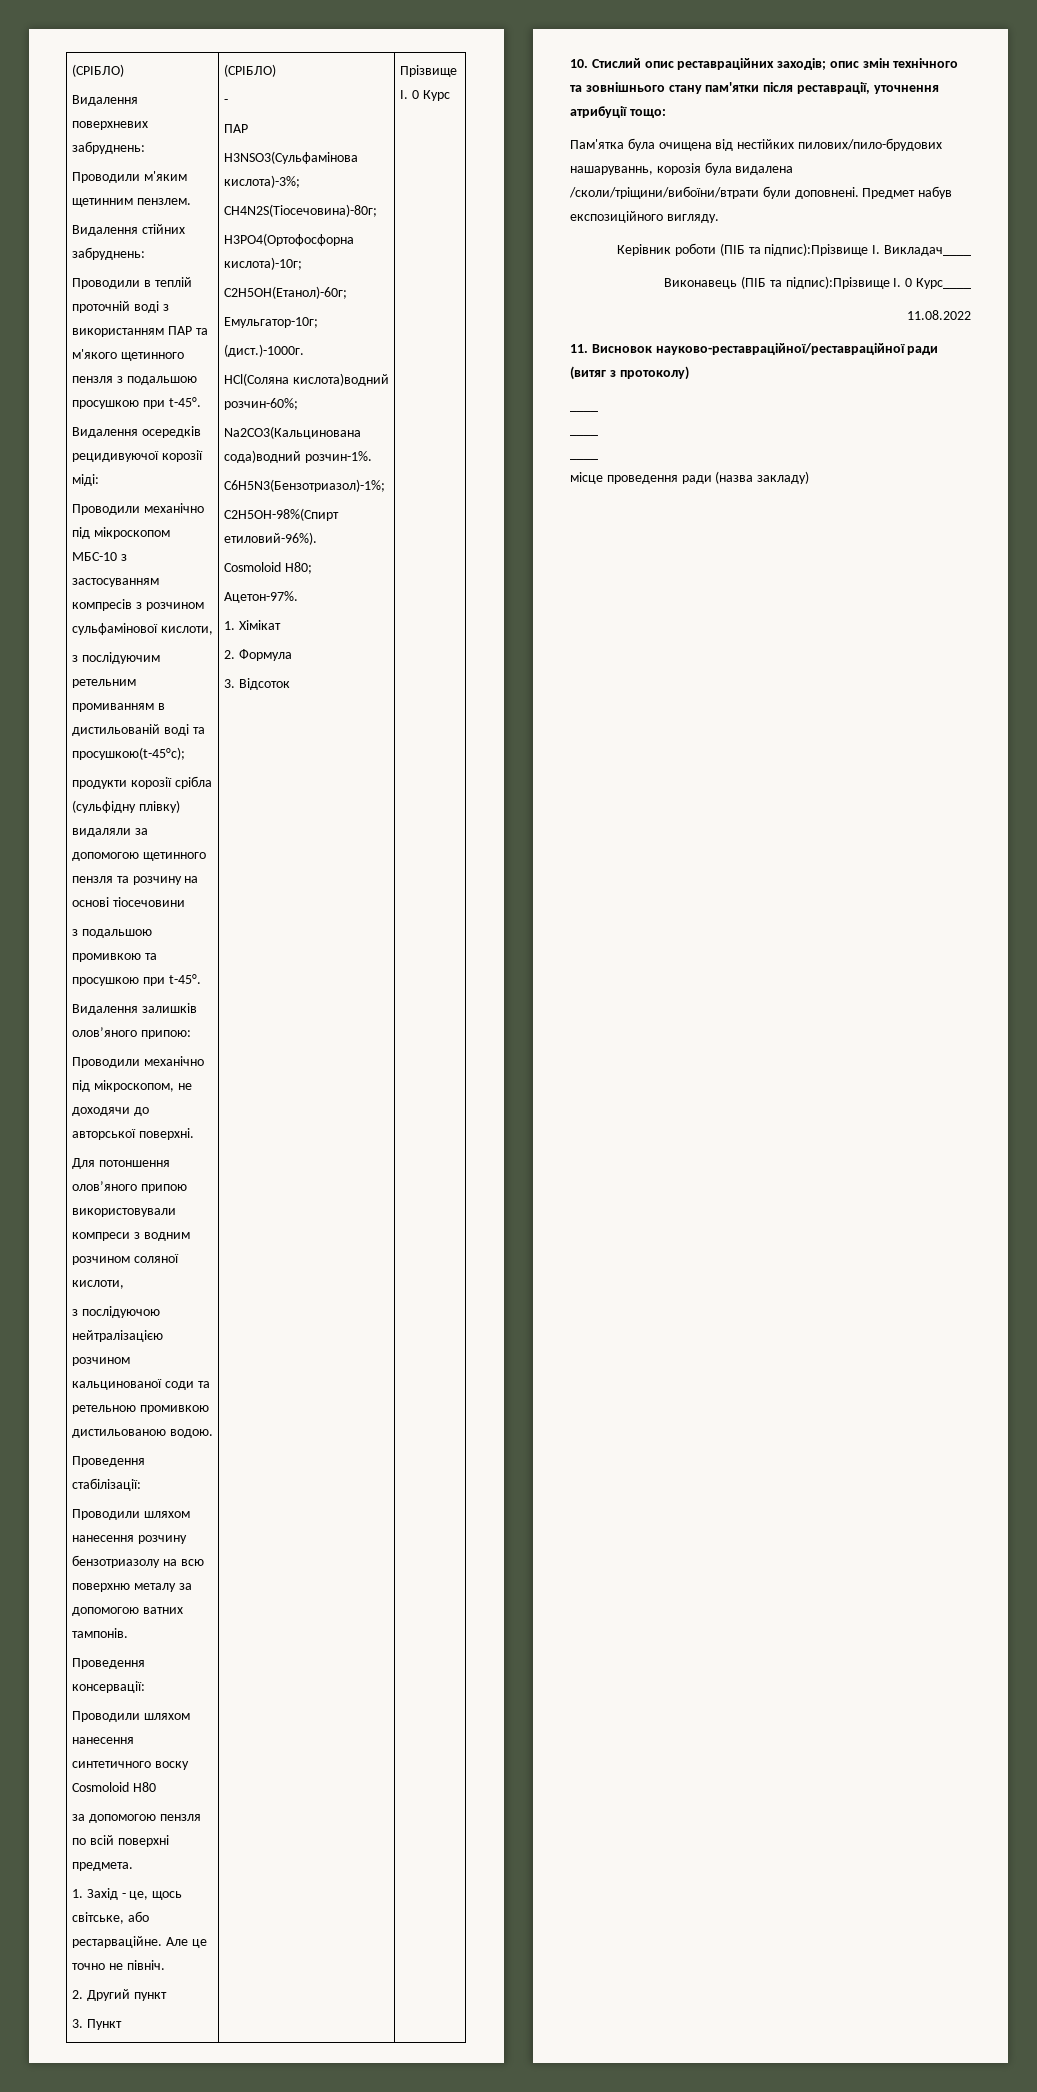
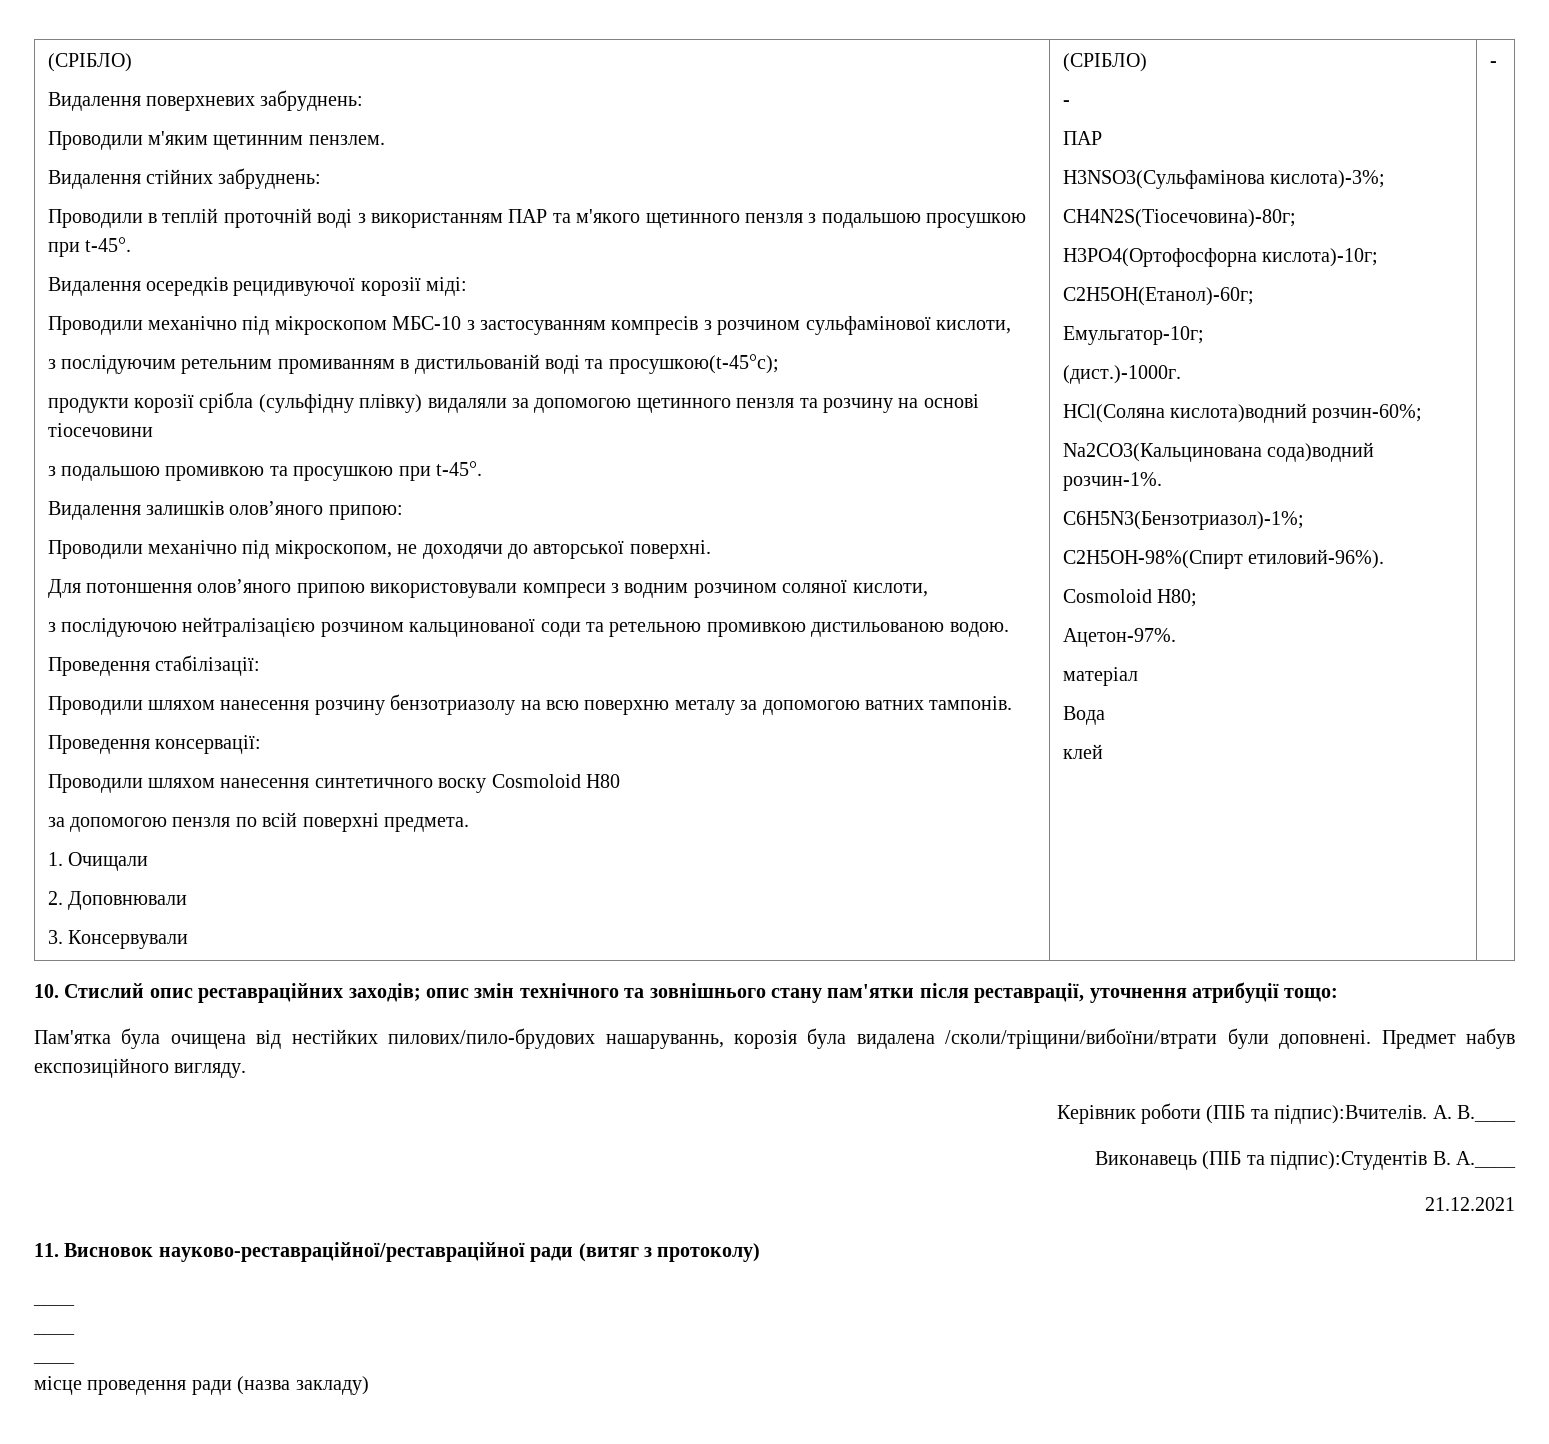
- 1. Захід - це, щось світське, або рестарваційне. Але це точно не північ.
- 2. Другий пункт
- 3. Пункт
+ 1. Очищали
+ 2. Доповнювали
+ 3. Консервували
- 1. Хімікат
- 2. Формула
- 3. Відсоток | Прізвище І. 0 Курс
+ матеріал
+ Вода
+ клей | -
- Керівник роботи (ПІБ та підпис):Прізвище І. Викладач____
+ Керівник роботи (ПІБ та підпис):Вчителів. А. В.____
- Виконавець (ПІБ та підпис):Прізвище І. 0 Курс____
- 11.08.2022
+ Виконавець (ПІБ та підпис):Студентів В. А.____
+ 21.12.2021

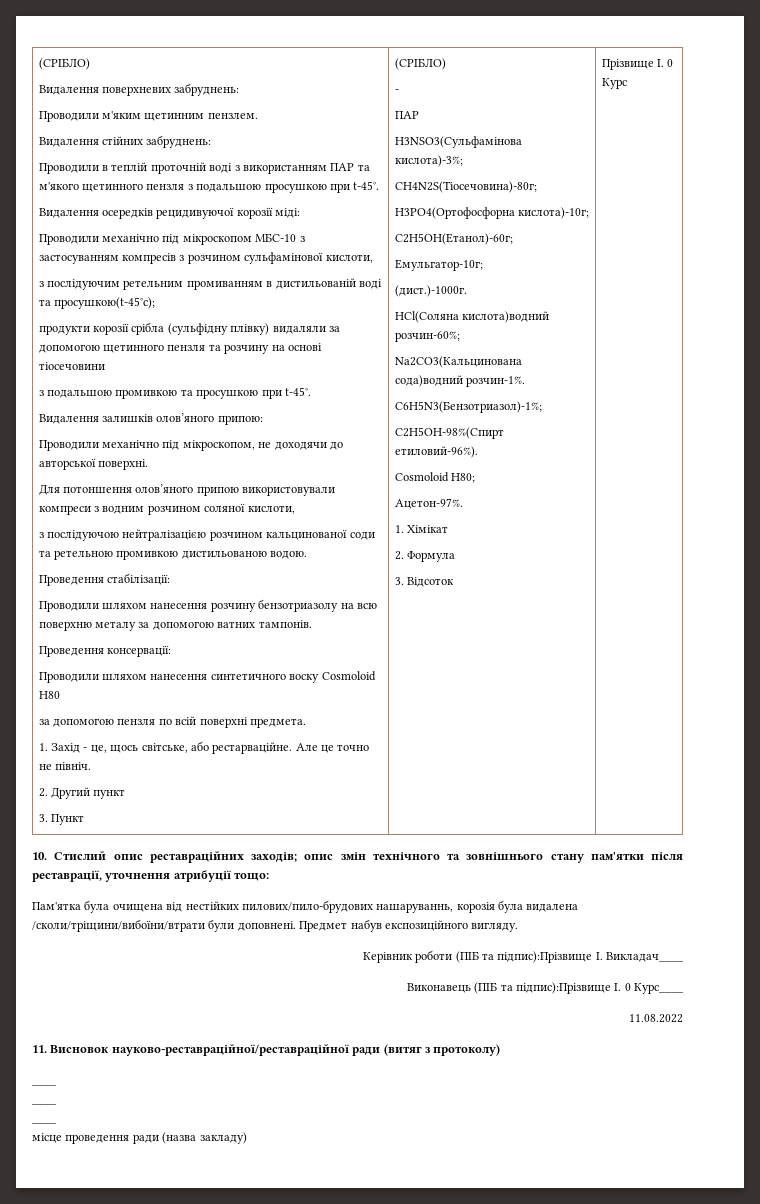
- 1. Очищали
- 2. Доповнювали
- 3. Консервували
+ 1. Захід - це, щось світське, або рестарваційне. Але це точно не північ.
+ 2. Другий пункт
+ 3. Пункт
- матеріал
- Вода
- клей | -
+ 1. Хімікат
+ 2. Формула
+ 3. Відсоток | Прізвище І. 0 Курс
- Керівник роботи (ПІБ та підпис):Вчителів. А. В.____
+ Керівник роботи (ПІБ та підпис):Прізвище І. Викладач____
- Виконавець (ПІБ та підпис):Студентів В. А.____
- 21.12.2021
+ Виконавець (ПІБ та підпис):Прізвище І. 0 Курс____
+ 11.08.2022

